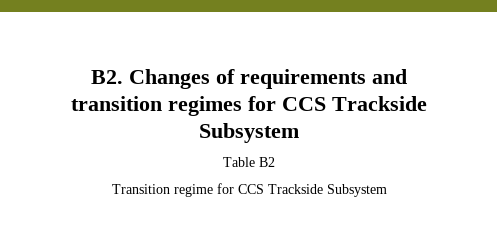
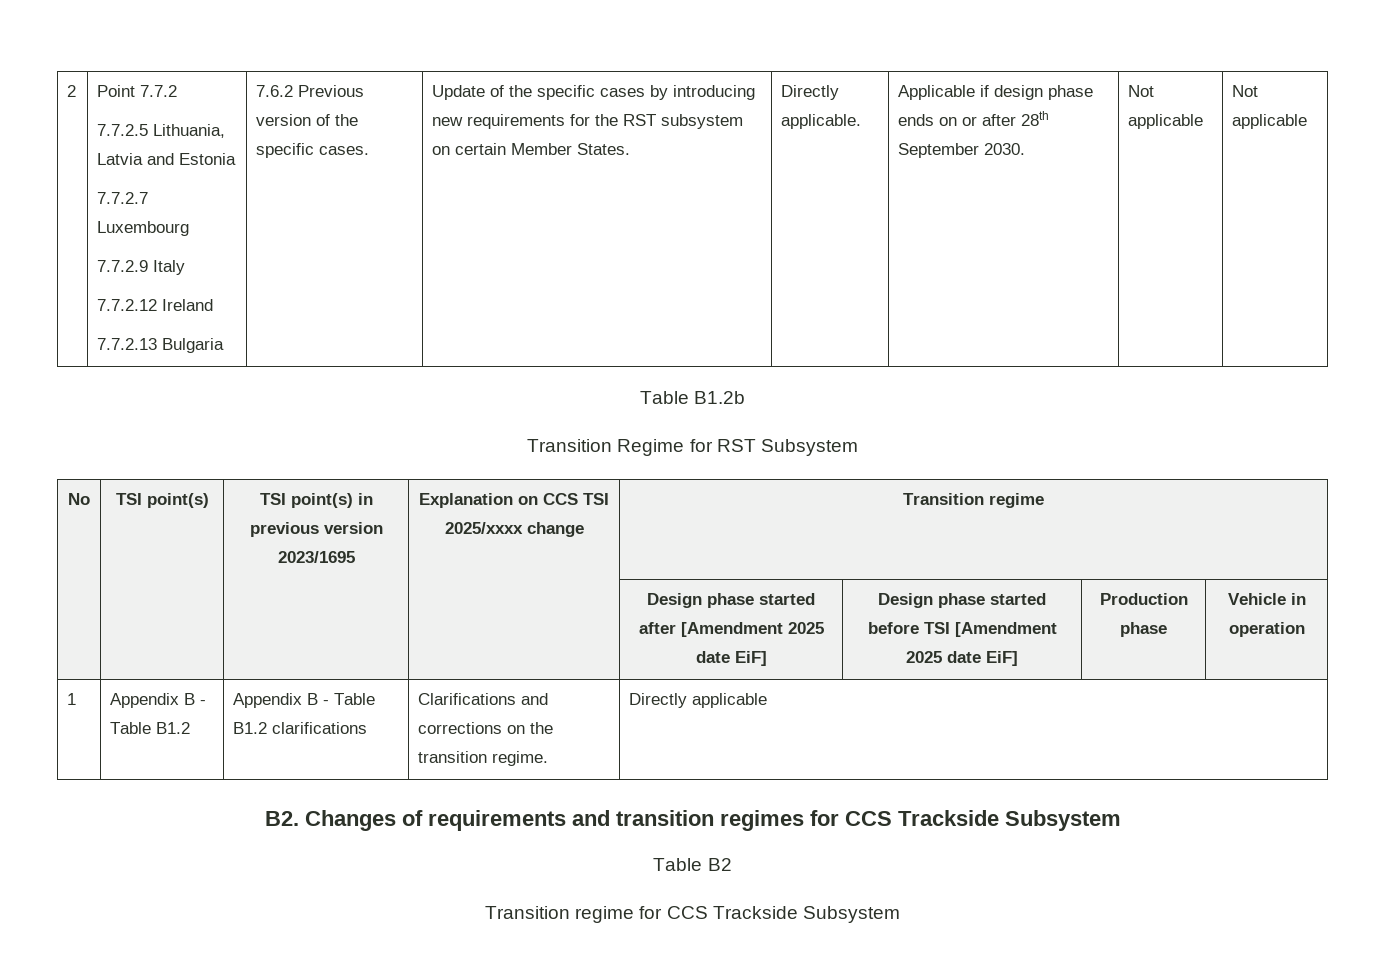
+ 2 | Point 7.7.2
+ 7.7.2.5 Lithuania, Latvia and Estonia
+ 7.7.2.7 Luxembourg
+ 7.7.2.9 Italy
+ 7.7.2.12 Ireland
+ 7.7.2.13 Bulgaria | 7.6.2 Previous version of the specific cases. | Update of the specific cases by introducing new requirements for the RST subsystem on certain Member States. | Directly applicable. | Applicable if design phase ends on or after 28th September 2030. | Not applicable | Not applicable
+ Table B1.2b
+ Transition Regime for RST Subsystem
+ No | TSI point(s) | TSI point(s) in previous version 2023/1695 | Explanation on CCS TSI 2025/xxxx change | Transition regime
+ | | | | Design phase started after [Amendment 2025 date EiF] | Design phase started before TSI [Amendment 2025 date EiF] | Production phase | Vehicle in operation
+ 1 | Appendix B - Table B1.2 | Appendix B - Table B1.2 clarifications | Clarifications and corrections on the transition regime. | Directly applicable

